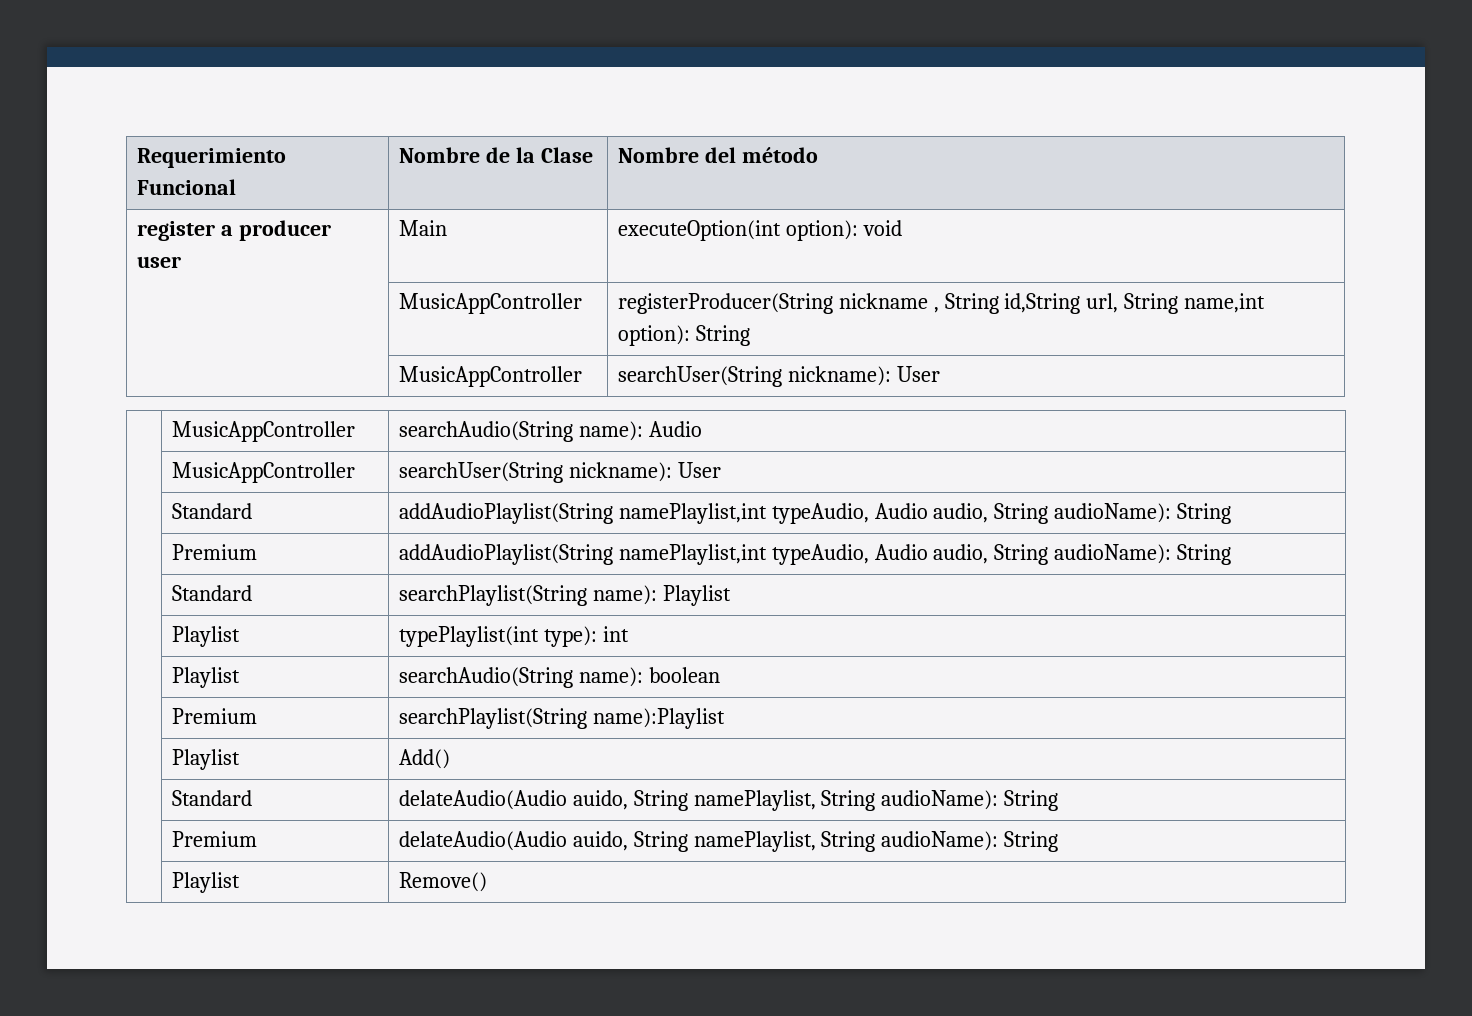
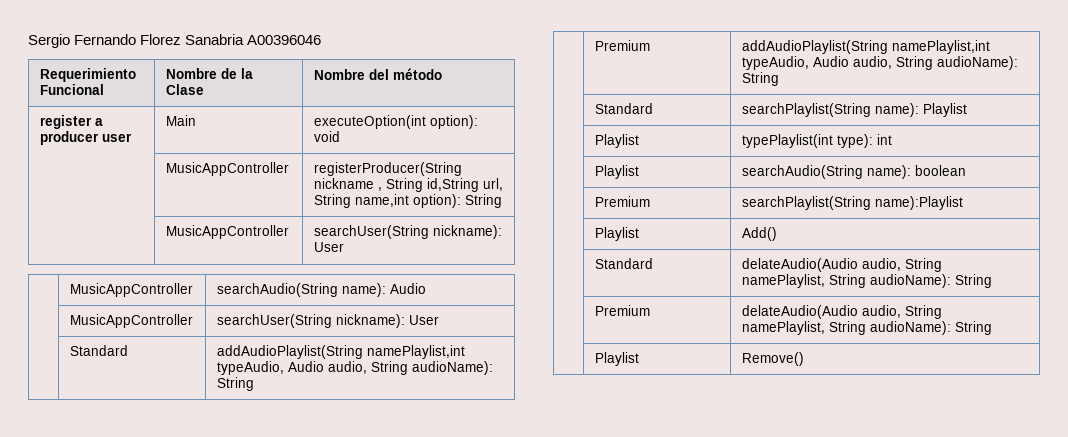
+ Sergio Fernando Florez Sanabria A00396046
- | Standard | delateAudio(Audio auido, String namePlaylist, String audioName): String
+ | Standard | delateAudio(Audio audio, String namePlaylist, String audioName): String
- | Premium | delateAudio(Audio auido, String namePlaylist, String audioName): String
+ | Premium | delateAudio(Audio audio, String namePlaylist, String audioName): String

